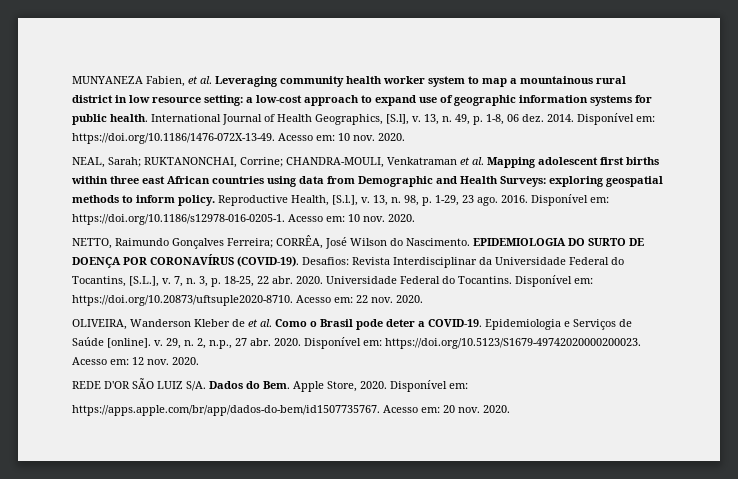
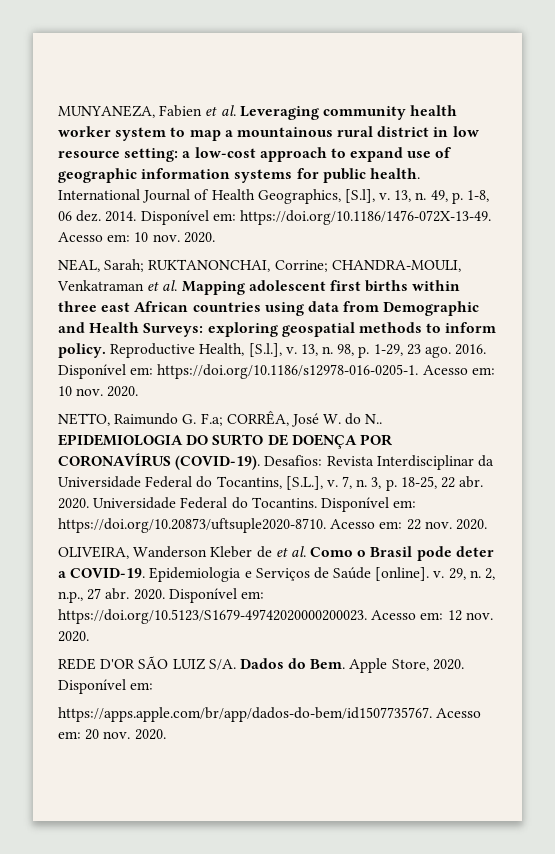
- MUNYANEZA Fabien, et al. Leveraging community health worker system to map a mountainous rural district in low resource setting: a low-cost approach to expand use of geographic information systems for public health.
+ MUNYANEZA, Fabien et al. Leveraging community health worker system to map a mountainous rural district in low resource setting: a low-cost approach to expand use of geographic information systems for public health.
- NETTO, Raimundo Gonçalves Ferreira; CORRÊA, José Wilson do Nascimento.
+ NETTO, Raimundo G. F.a; CORRÊA, José W. do N..

